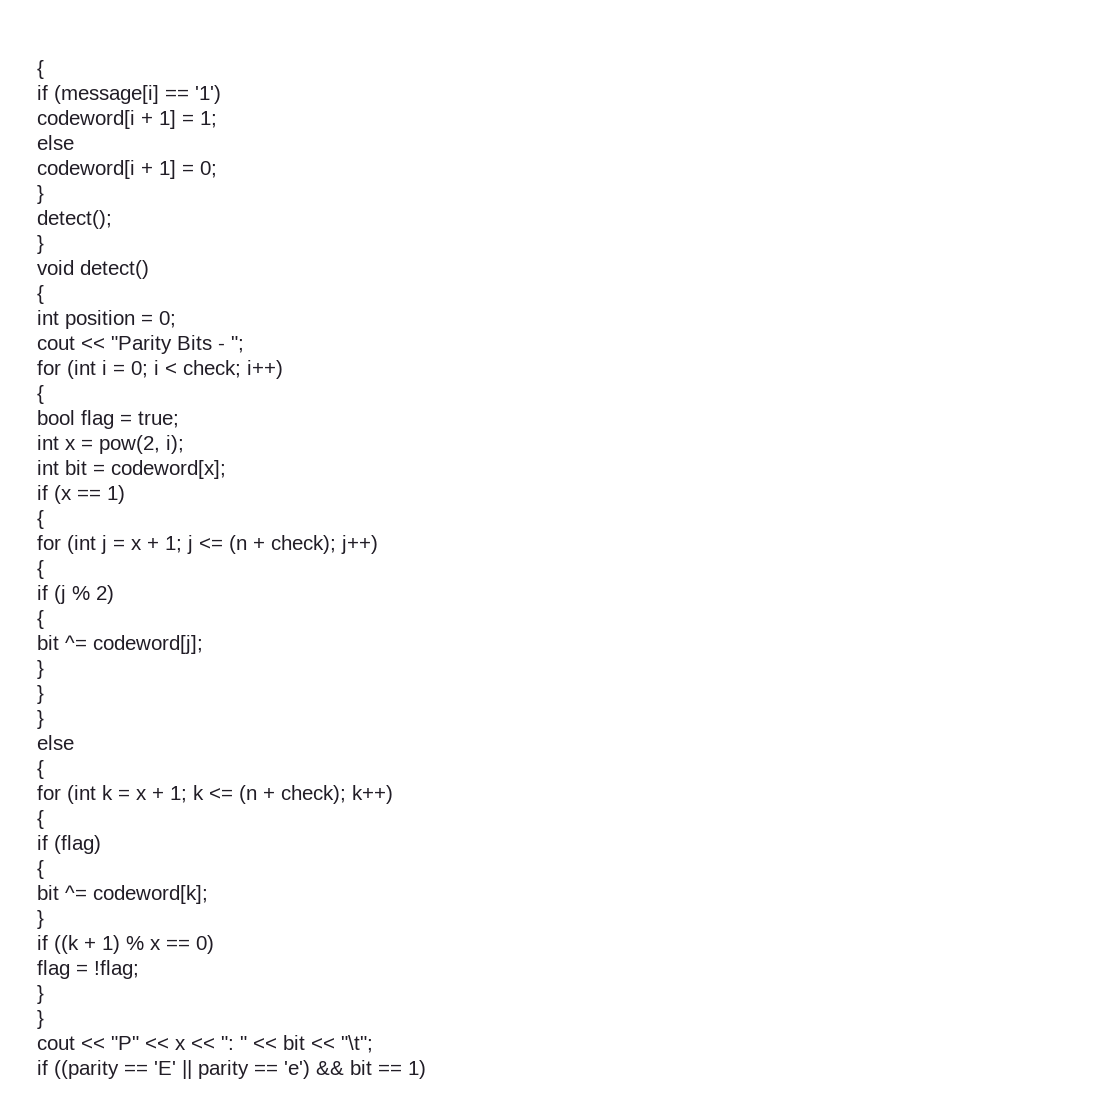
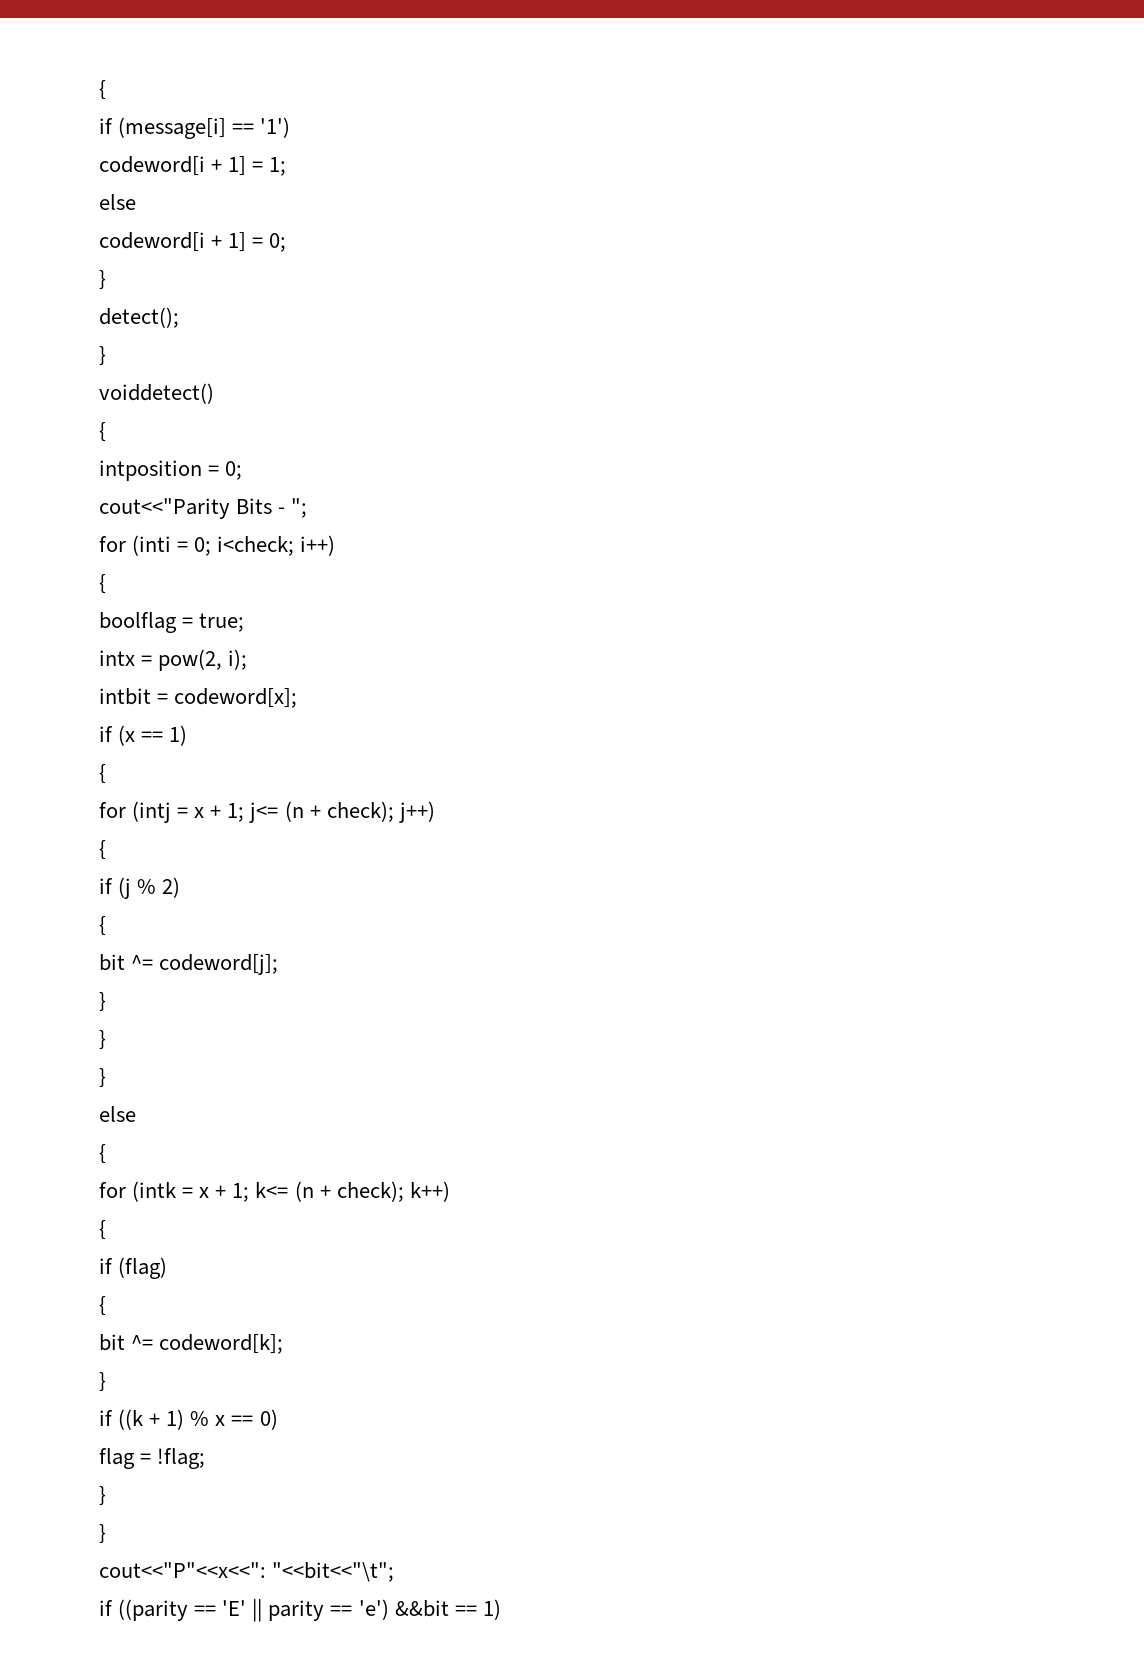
- void detect()
+ voiddetect()
  {
- int position = 0;
- cout << "Parity Bits - ";
+ intposition = 0;
+ cout<<"Parity Bits - ";
- for (int i = 0; i < check; i++)
+ for (inti = 0; i<check; i++)
- bool flag = true;
+ boolflag = true;
- int x = pow(2, i);
+ intx = pow(2, i);
- int bit = codeword[x];
+ intbit = codeword[x];
- for (int j = x + 1; j <= (n + check); j++)
+ for (intj = x + 1; j<= (n + check); j++)
- for (int k = x + 1; k <= (n + check); k++)
+ for (intk = x + 1; k<= (n + check); k++)
- cout << "P" << x << ": " << bit << "\t";
+ cout<<"P"<<x<<": "<<bit<<"\t";
- if ((parity == 'E' || parity == 'e') && bit == 1)
+ if ((parity == 'E' || parity == 'e') &&bit == 1)

